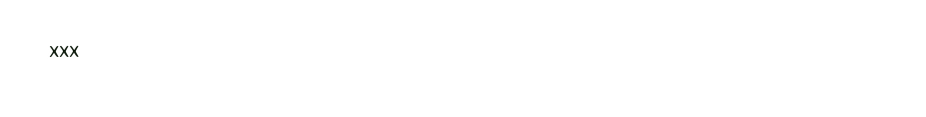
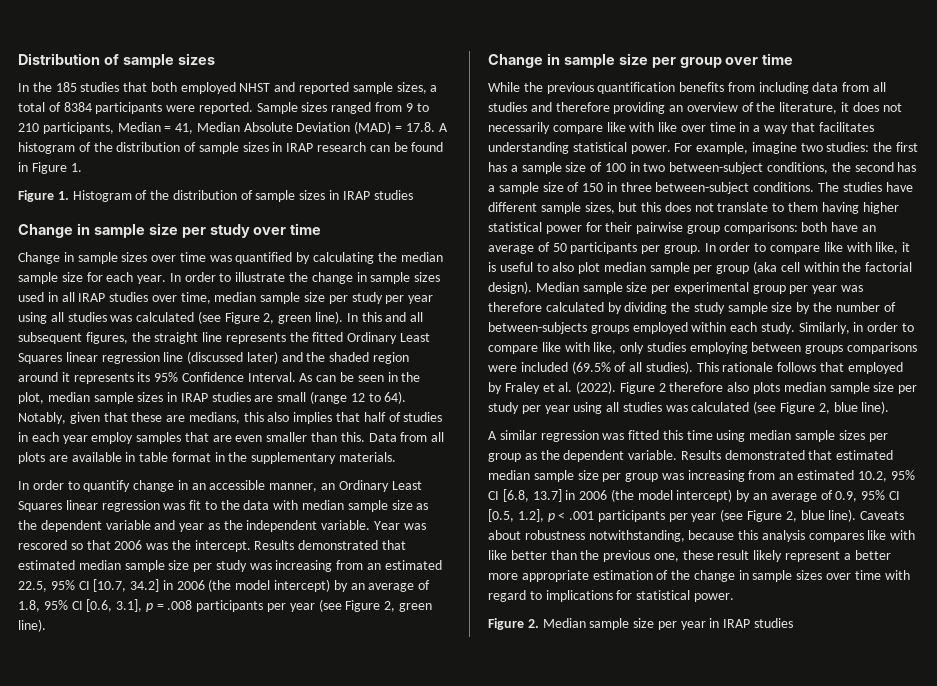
- XXX
+ Distribution of sample sizes
+ In the 185 studies that both employed NHST and reported sample sizes, a total of 8384 participants were reported. Sample sizes ranged from 9 to 210 participants, Median = 41, Median Absolute Deviation (MAD) = 17.8. A histogram of the distribution of sample sizes in IRAP research can be found in Figure 1.
+ Figure 1. Histogram of the distribution of sample sizes in IRAP studies
+ Change in sample size per study over time
+ Change in sample sizes over time was quantified by calculating the median sample size for each year. In order to illustrate the change in sample sizes used in all IRAP studies over time, median sample size per study per year using all studies was calculated (see Figure 2, green line). In this and all subsequent figures, the straight line represents the fitted Ordinary Least Squares linear regression line (discussed later) and the shaded region around it represents its 95% Confidence Interval. As can be seen in the plot, median sample sizes in IRAP studies are small (range 12 to 64). Notably, given that these are medians, this also implies that half of studies in each year employ samples that are even smaller than this. Data from all plots are available in table format in the supplementary materials.
+ In order to quantify change in an accessible manner, an Ordinary Least Squares linear regression was fit to the data with median sample size as the dependent variable and year as the independent variable. Year was rescored so that 2006 was the intercept. Results demonstrated that estimated median sample size per study was increasing from an estimated 22.5, 95% CI [10.7, 34.2] in 2006 (the model intercept) by an average of 1.8, 95% CI [0.6, 3.1], p = .008 participants per year (see Figure 2, green line).
+ Change in sample size per group over time
+ While the previous quantification benefits from including data from all studies and therefore providing an overview of the literature, it does not necessarily compare like with like over time in a way that facilitates understanding statistical power. For example, imagine two studies: the first has a sample size of 100 in two between-subject conditions, the second has a sample size of 150 in three between-subject conditions. The studies have different sample sizes, but this does not translate to them having higher statistical power for their pairwise group comparisons: both have an average of 50 participants per group. In order to compare like with like, it is useful to also plot median sample per group (aka cell within the factorial design). Median sample size per experimental group per year was therefore calculated by dividing the study sample size by the number of between-subjects groups employed within each study. Similarly, in order to compare like with like, only studies employing between groups comparisons were included (69.5% of all studies). This rationale follows that employed by Fraley et al. (2022). Figure 2 therefore also plots median sample size per study per year using all studies was calculated (see Figure 2, blue line).
+ A similar regression was fitted this time using median sample sizes per group as the dependent variable. Results demonstrated that estimated median sample size per group was increasing from an estimated 10.2, 95% CI [6.8, 13.7] in 2006 (the model intercept) by an average of 0.9, 95% CI [0.5, 1.2], p < .001 participants per year (see Figure 2, blue line). Caveats about robustness notwithstanding, because this analysis compares like with like better than the previous one, these result likely represent a better more appropriate estimation of the change in sample sizes over time with regard to implications for statistical power.
+ Figure 2. Median sample size per year in IRAP studies

